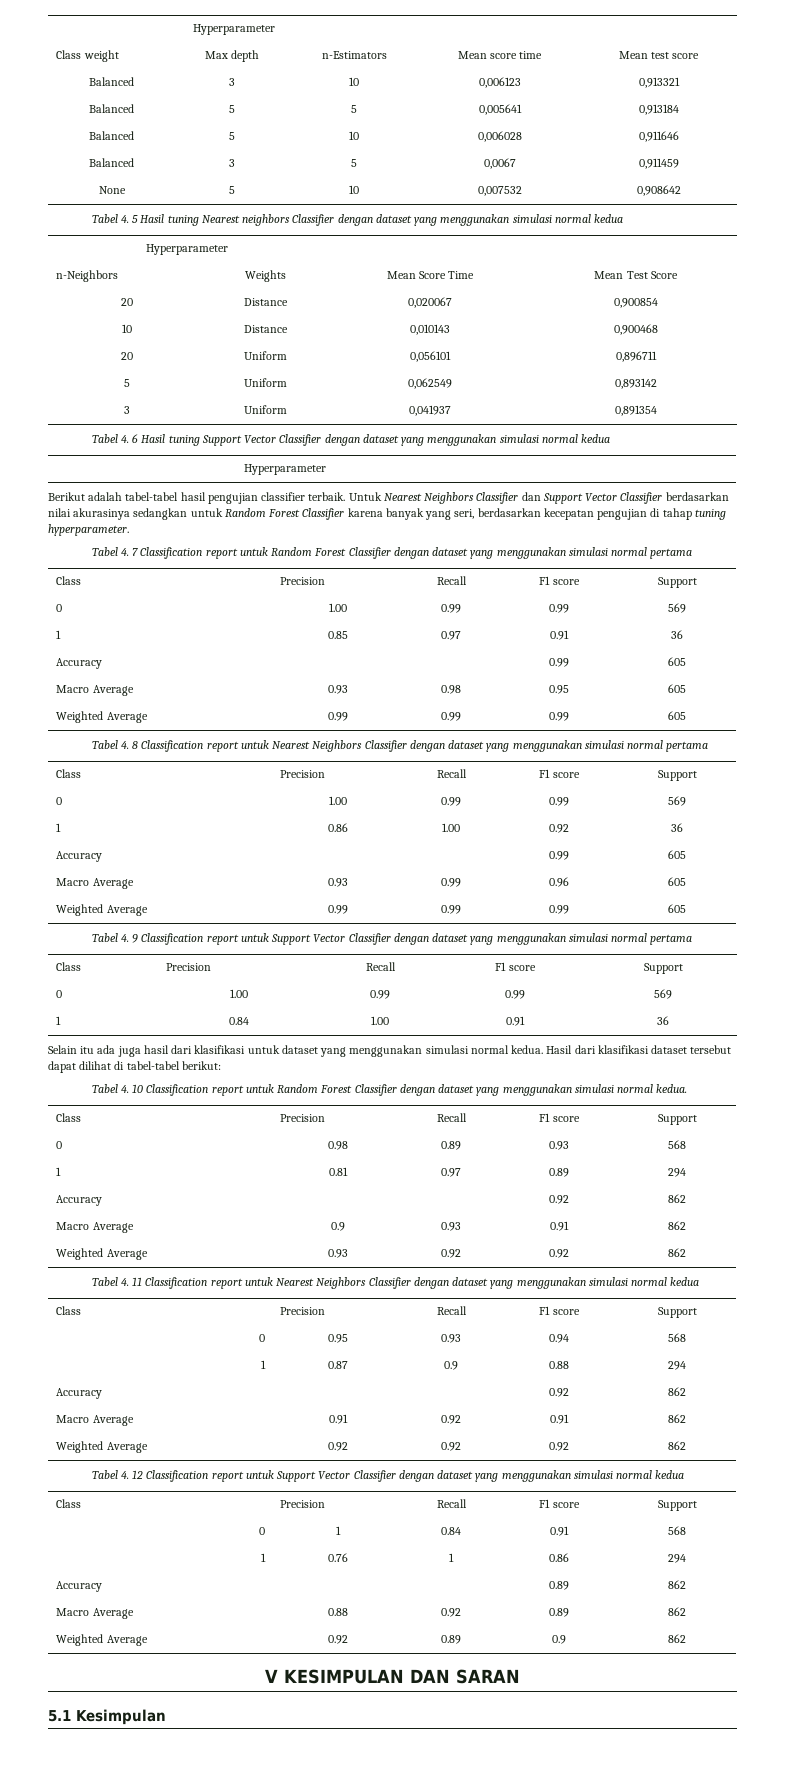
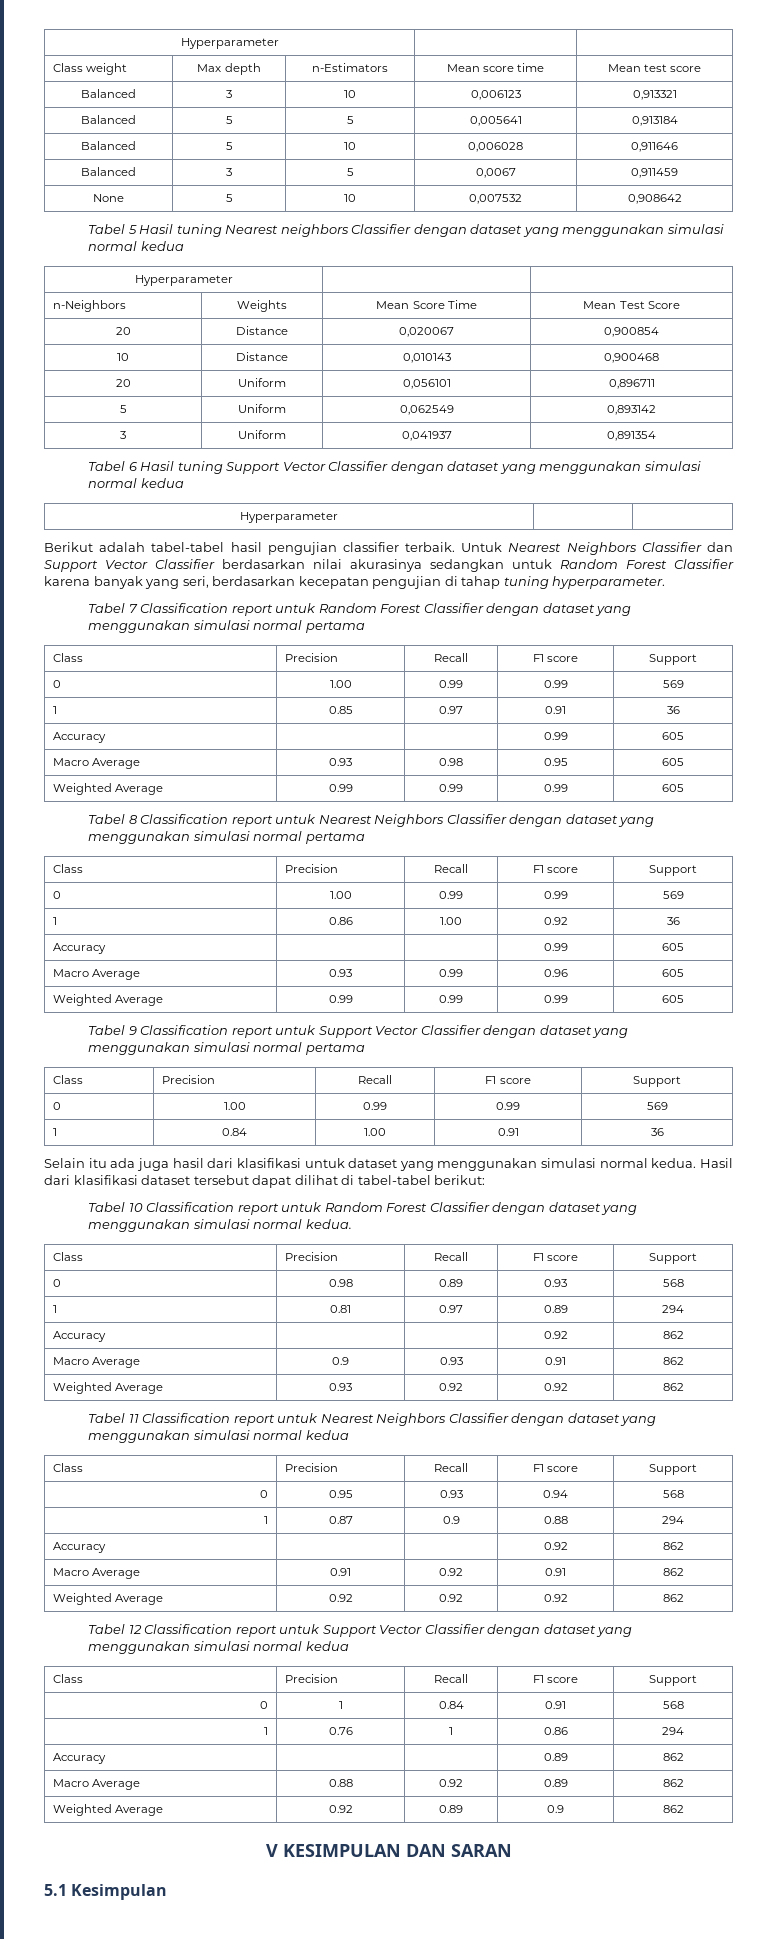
- Tabel 4. 5 Hasil tuning Nearest neighbors Classifier dengan dataset yang menggunakan simulasi normal kedua
+ Tabel 5 Hasil tuning Nearest neighbors Classifier dengan dataset yang menggunakan simulasi normal kedua
- Tabel 4. 6 Hasil tuning Support Vector Classifier dengan dataset yang menggunakan simulasi normal kedua
+ Tabel 6 Hasil tuning Support Vector Classifier dengan dataset yang menggunakan simulasi normal kedua
- Tabel 4. 7 Classification report untuk Random Forest Classifier dengan dataset yang menggunakan simulasi normal pertama
+ Tabel 7 Classification report untuk Random Forest Classifier dengan dataset yang menggunakan simulasi normal pertama
- Tabel 4. 8 Classification report untuk Nearest Neighbors Classifier dengan dataset yang menggunakan simulasi normal pertama
+ Tabel 8 Classification report untuk Nearest Neighbors Classifier dengan dataset yang menggunakan simulasi normal pertama
- Tabel 4. 9 Classification report untuk Support Vector Classifier dengan dataset yang menggunakan simulasi normal pertama
+ Tabel 9 Classification report untuk Support Vector Classifier dengan dataset yang menggunakan simulasi normal pertama
- Tabel 4. 10 Classification report untuk Random Forest Classifier dengan dataset yang menggunakan simulasi normal kedua.
+ Tabel 10 Classification report untuk Random Forest Classifier dengan dataset yang menggunakan simulasi normal kedua.
- Tabel 4. 11 Classification report untuk Nearest Neighbors Classifier dengan dataset yang menggunakan simulasi normal kedua
+ Tabel 11 Classification report untuk Nearest Neighbors Classifier dengan dataset yang menggunakan simulasi normal kedua
- Tabel 4. 12 Classification report untuk Support Vector Classifier dengan dataset yang menggunakan simulasi normal kedua
+ Tabel 12 Classification report untuk Support Vector Classifier dengan dataset yang menggunakan simulasi normal kedua

